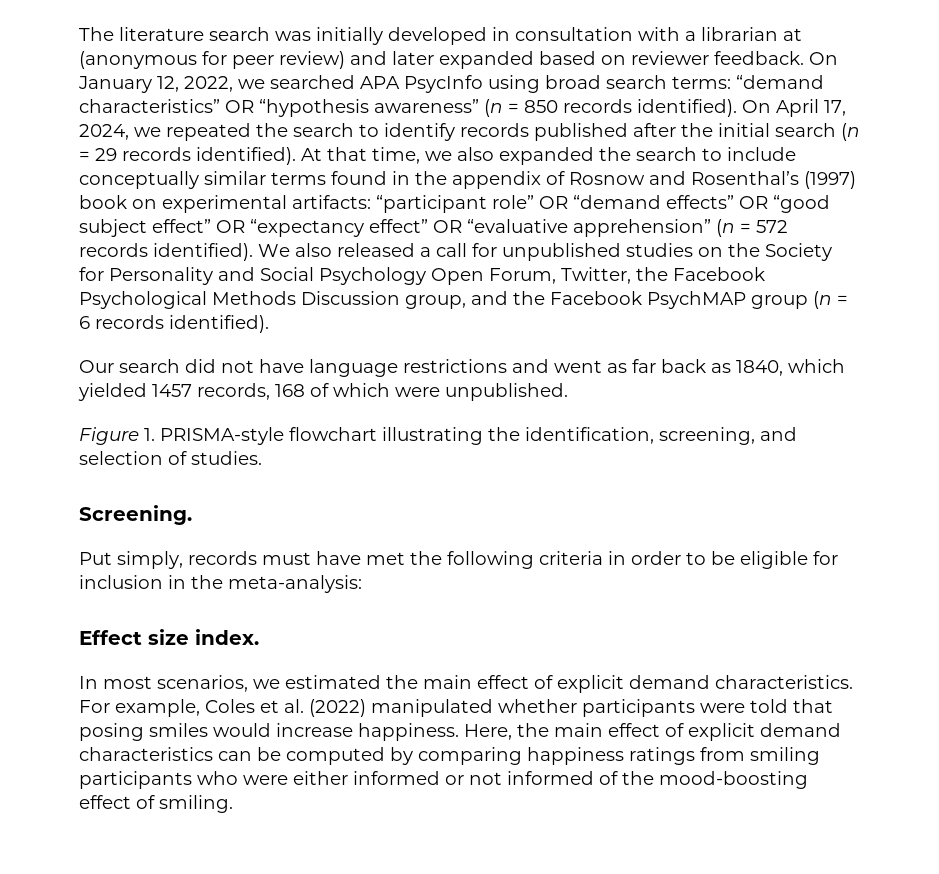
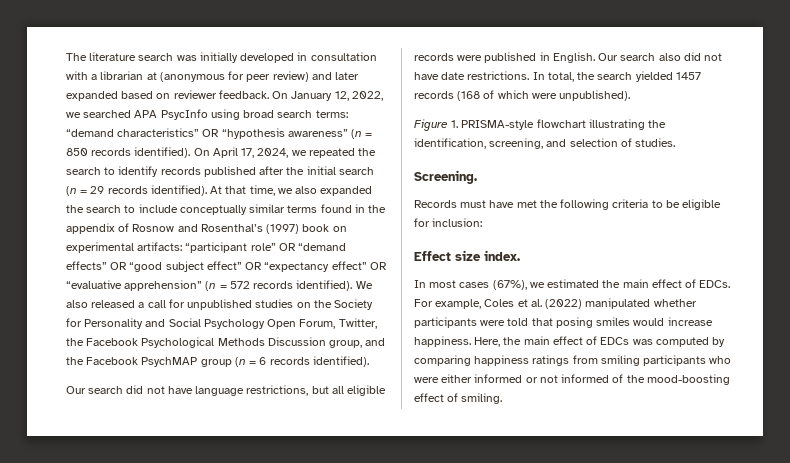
- Our search did not have language restrictions and went as far back as 1840, which yielded 1457 records, 168 of which were unpublished.
+ Our search did not have language restrictions, but all eligible records were published in English. Our search also did not have date restrictions. In total, the search yielded 1457 records (168 of which were unpublished).
- Put simply, records must have met the following criteria in order to be eligible for inclusion in the meta-analysis:
+ Records must have met the following criteria to be eligible for inclusion:
- In most scenarios, we estimated the main effect of explicit demand characteristics.
+ In most cases (67%), we estimated the main effect of EDCs.
- Here, the main effect of explicit demand characteristics can be computed by comparing happiness ratings from smiling participants who were either informed or not informed of the mood-boosting effect of smiling.
+ Here, the main effect of EDCs was computed by comparing happiness ratings from smiling participants who were either informed or not informed of the mood-boosting effect of smiling.

